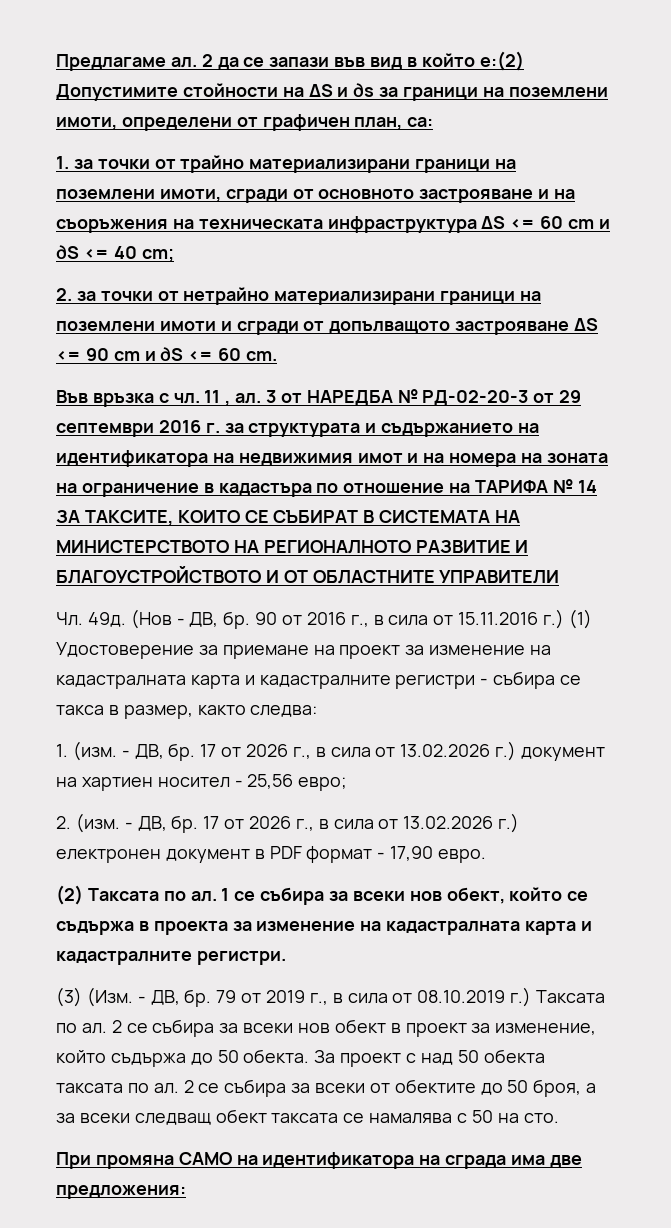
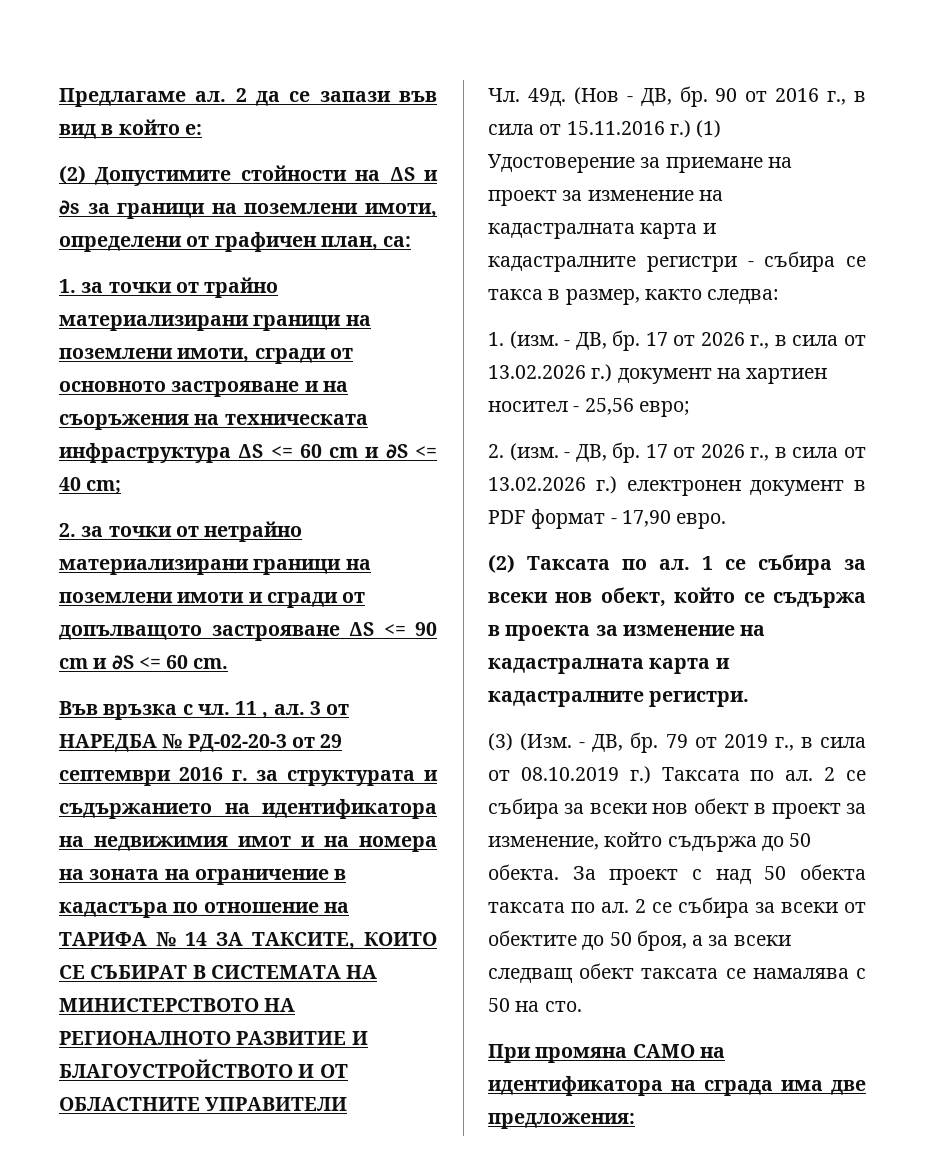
- 2 да се запази във вид в който е:(2) Допустимите стойности на ΔS и ∂s за граници на поземлени имоти, определени от графичен план, са:
+ 2 да се запази във вид в който е:
+ (2) Допустимите стойности на ΔS и ∂s за граници на поземлени имоти, определени от графичен план, са:

